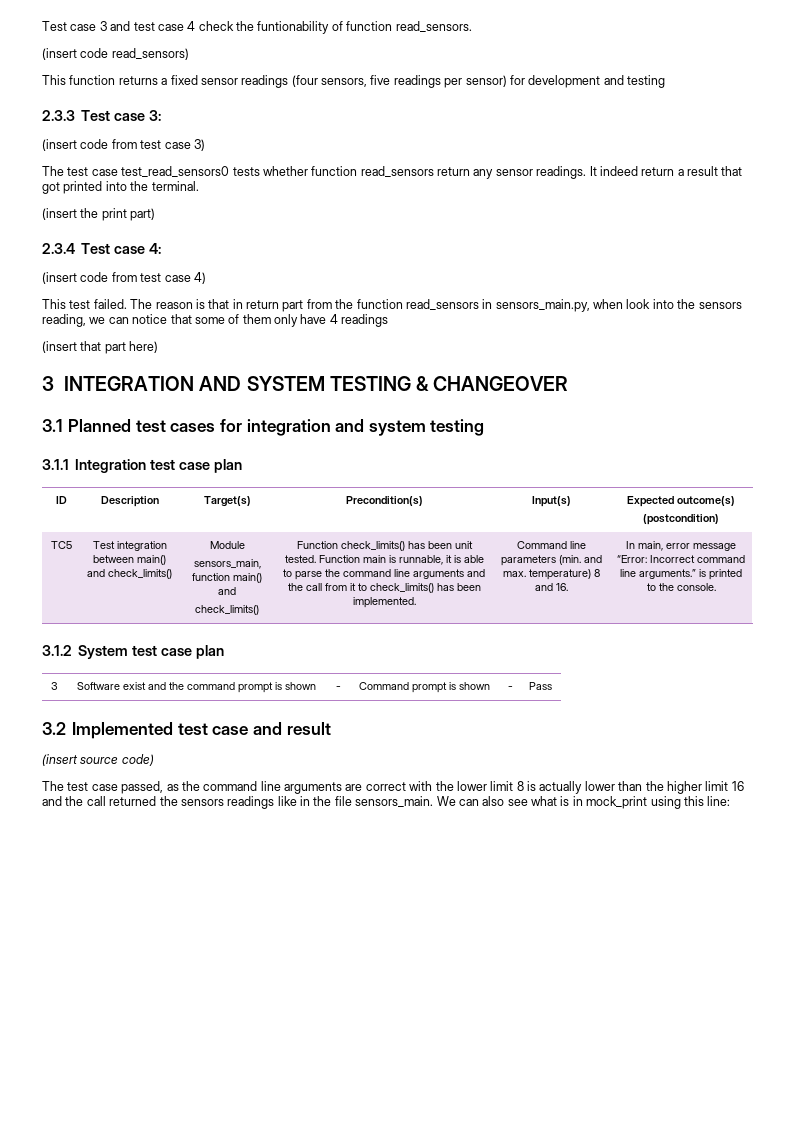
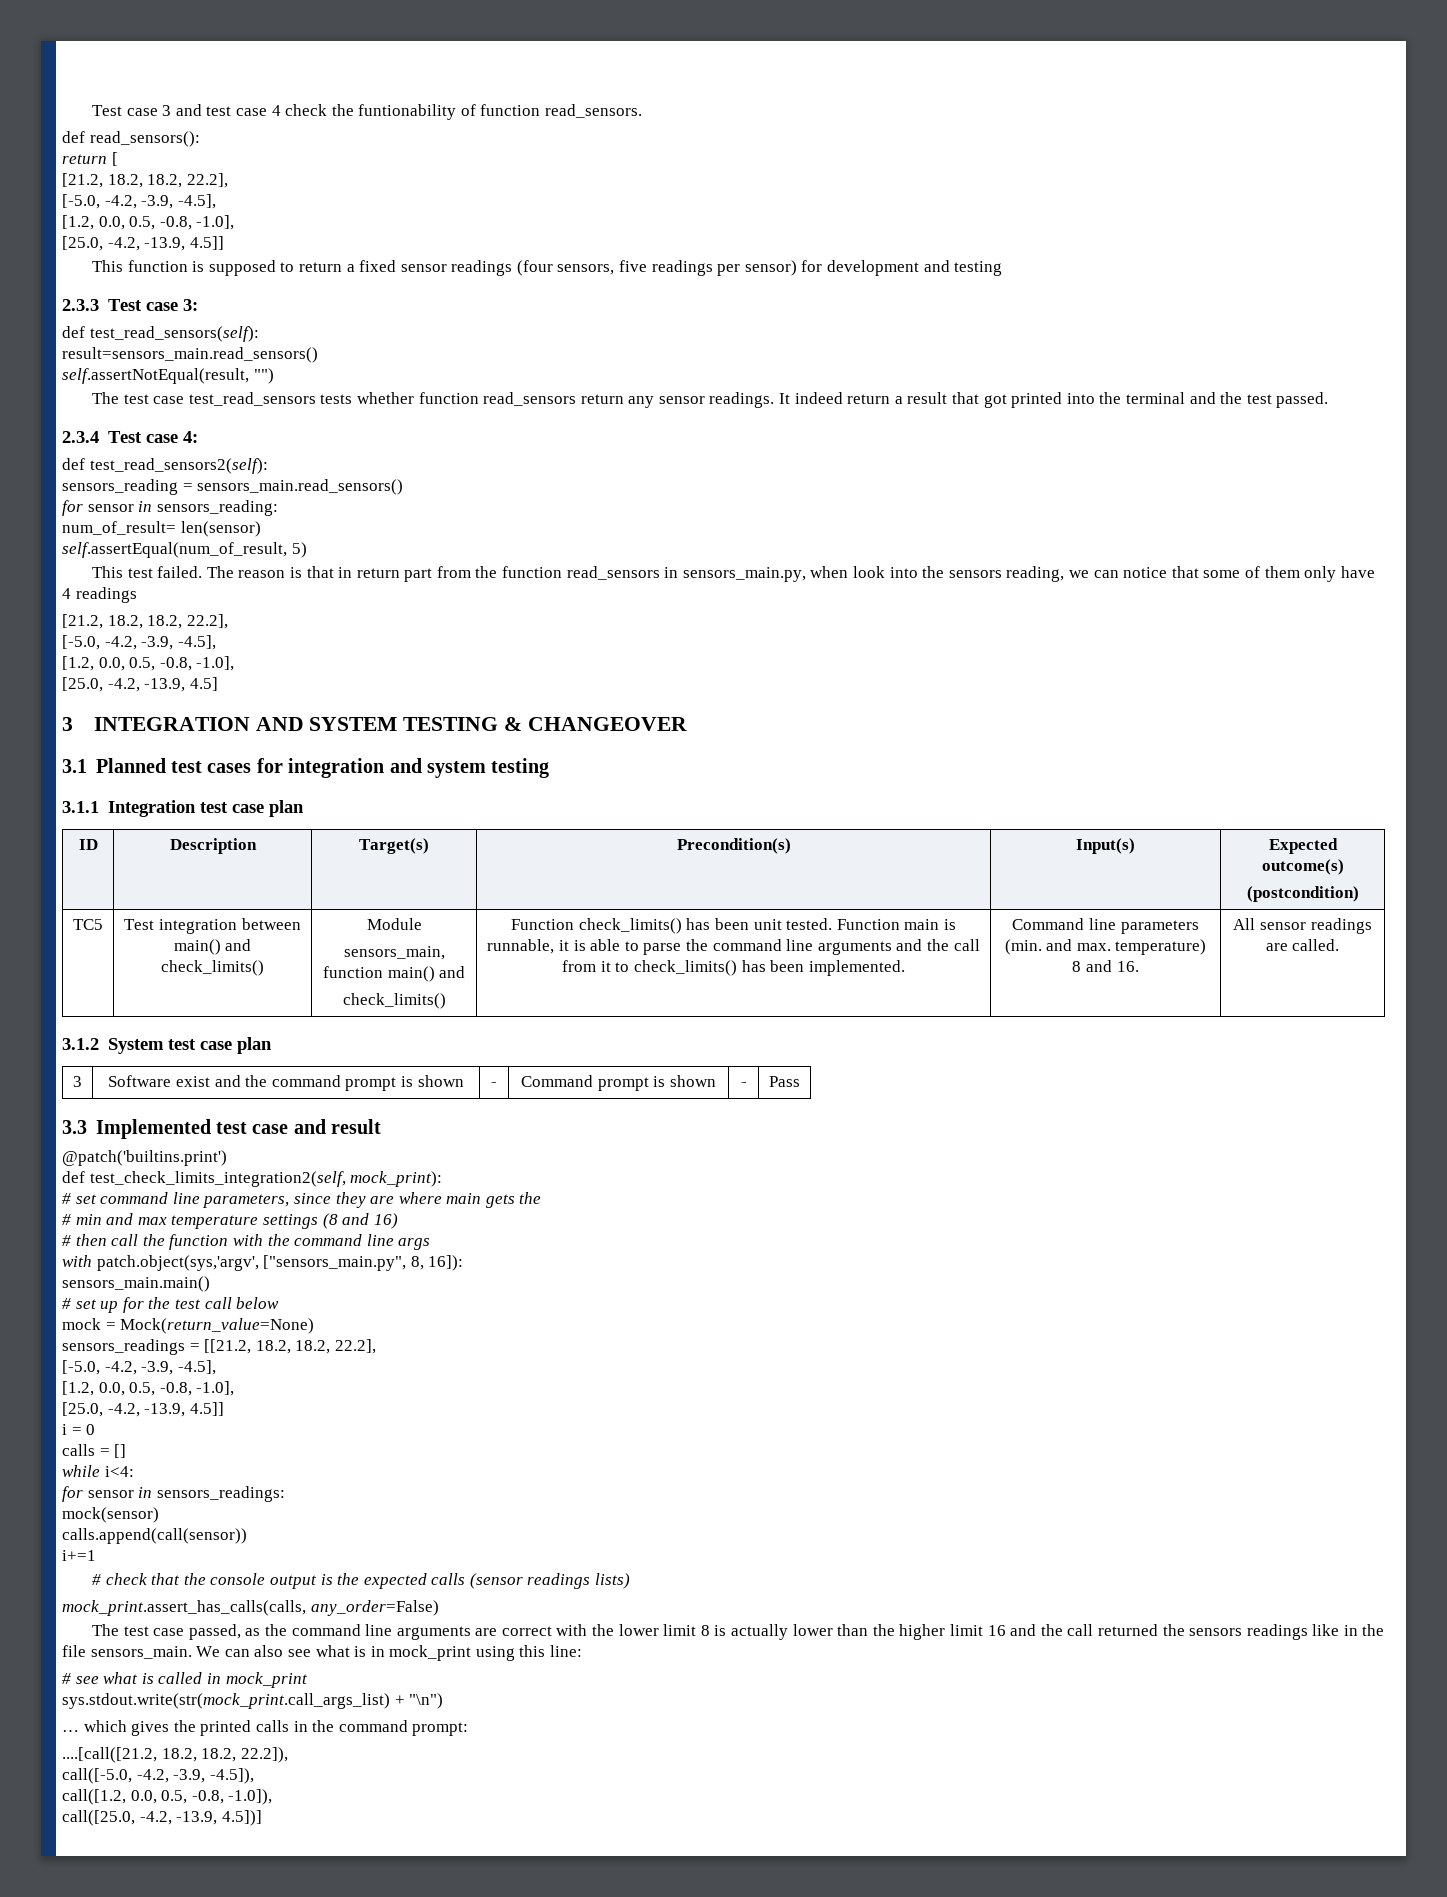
- (insert code read_sensors)
- This function returns a fixed sensor readings (four sensors, five readings per sensor) for development and testing
+ def read_sensors():
+ return [
+ [21.2, 18.2, 18.2, 22.2],
+ [-5.0, -4.2, -3.9, -4.5],
+ [1.2, 0.0, 0.5, -0.8, -1.0],
+ [25.0, -4.2, -13.9, 4.5]]
+ This function is supposed to return a fixed sensor readings (four sensors, five readings per sensor) for development and testing
- (insert code from test case 3)
- The test case test_read_sensors0 tests whether function read_sensors return any sensor readings.
+ def test_read_sensors(self):
+ result=sensors_main.read_sensors()
+ self.assertNotEqual(result, "")
+ The test case test_read_sensors tests whether function read_sensors return any sensor readings.
- It indeed return a result that got printed into the terminal.
- (insert the print part)
+ It indeed return a result that got printed into the terminal and the test passed.
- (insert code from test case 4)
+ def test_read_sensors2(self):
+ sensors_reading = sensors_main.read_sensors()
+ for sensor in sensors_reading:
+ num_of_result= len(sensor)
+ self.assertEqual(num_of_result, 5)
  The reason is that in return part from the function read_sensors in sensors_main.py, when look into the sensors reading, we can notice that some of them only have 4 readings
- (insert that part here)
+ [21.2, 18.2, 18.2, 22.2],
+ [-5.0, -4.2, -3.9, -4.5],
+ [1.2, 0.0, 0.5, -0.8, -1.0],
+ [25.0, -4.2, -13.9, 4.5]
- In main, error message “Error: Incorrect command line arguments.” is printed to the console.
+ All sensor readings are called.
- 3.2 Implemented test case and result
+ 3.3 Implemented test case and result
- (insert source code)
+ @patch('builtins.print')
+ def test_check_limits_integration2(self, mock_print):
+ # set command line parameters, since they are where main gets the
+ # min and max temperature settings (8 and 16)
+ # then call the function with the command line args
+ with patch.object(sys,'argv', ["sensors_main.py", 8, 16]):
+ sensors_main.main()
+ # set up for the test call below
+ mock = Mock(return_value=None)
+ sensors_readings = [[21.2, 18.2, 18.2, 22.2],
+ [-5.0, -4.2, -3.9, -4.5],
+ [1.2, 0.0, 0.5, -0.8, -1.0],
+ [25.0, -4.2, -13.9, 4.5]]
+ i = 0
+ calls = []
+ while i<4:
+ for sensor in sensors_readings:
+ mock(sensor)
+ calls.append(call(sensor))
+ i+=1
+ # check that the console output is the expected calls (sensor readings lists)
+ mock_print.assert_has_calls(calls, any_order=False)
+ # see what is called in mock_print
+ sys.stdout.write(str(mock_print.call_args_list) + "\n")
+ … which gives the printed calls in the command prompt:
+ ....[call([21.2, 18.2, 18.2, 22.2]),
+ call([-5.0, -4.2, -3.9, -4.5]),
+ call([1.2, 0.0, 0.5, -0.8, -1.0]),
+ call([25.0, -4.2, -13.9, 4.5])]

